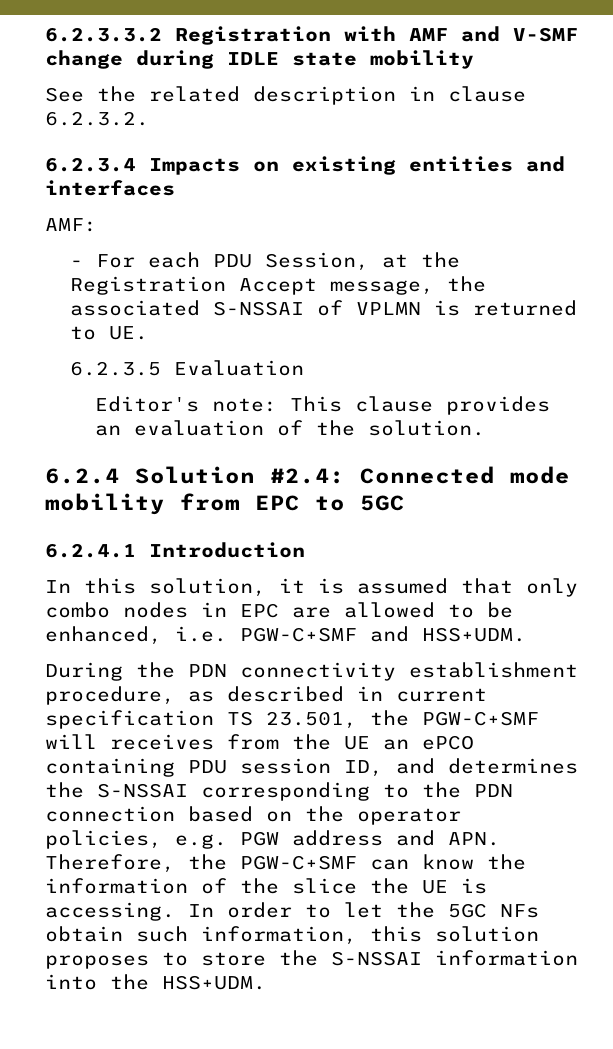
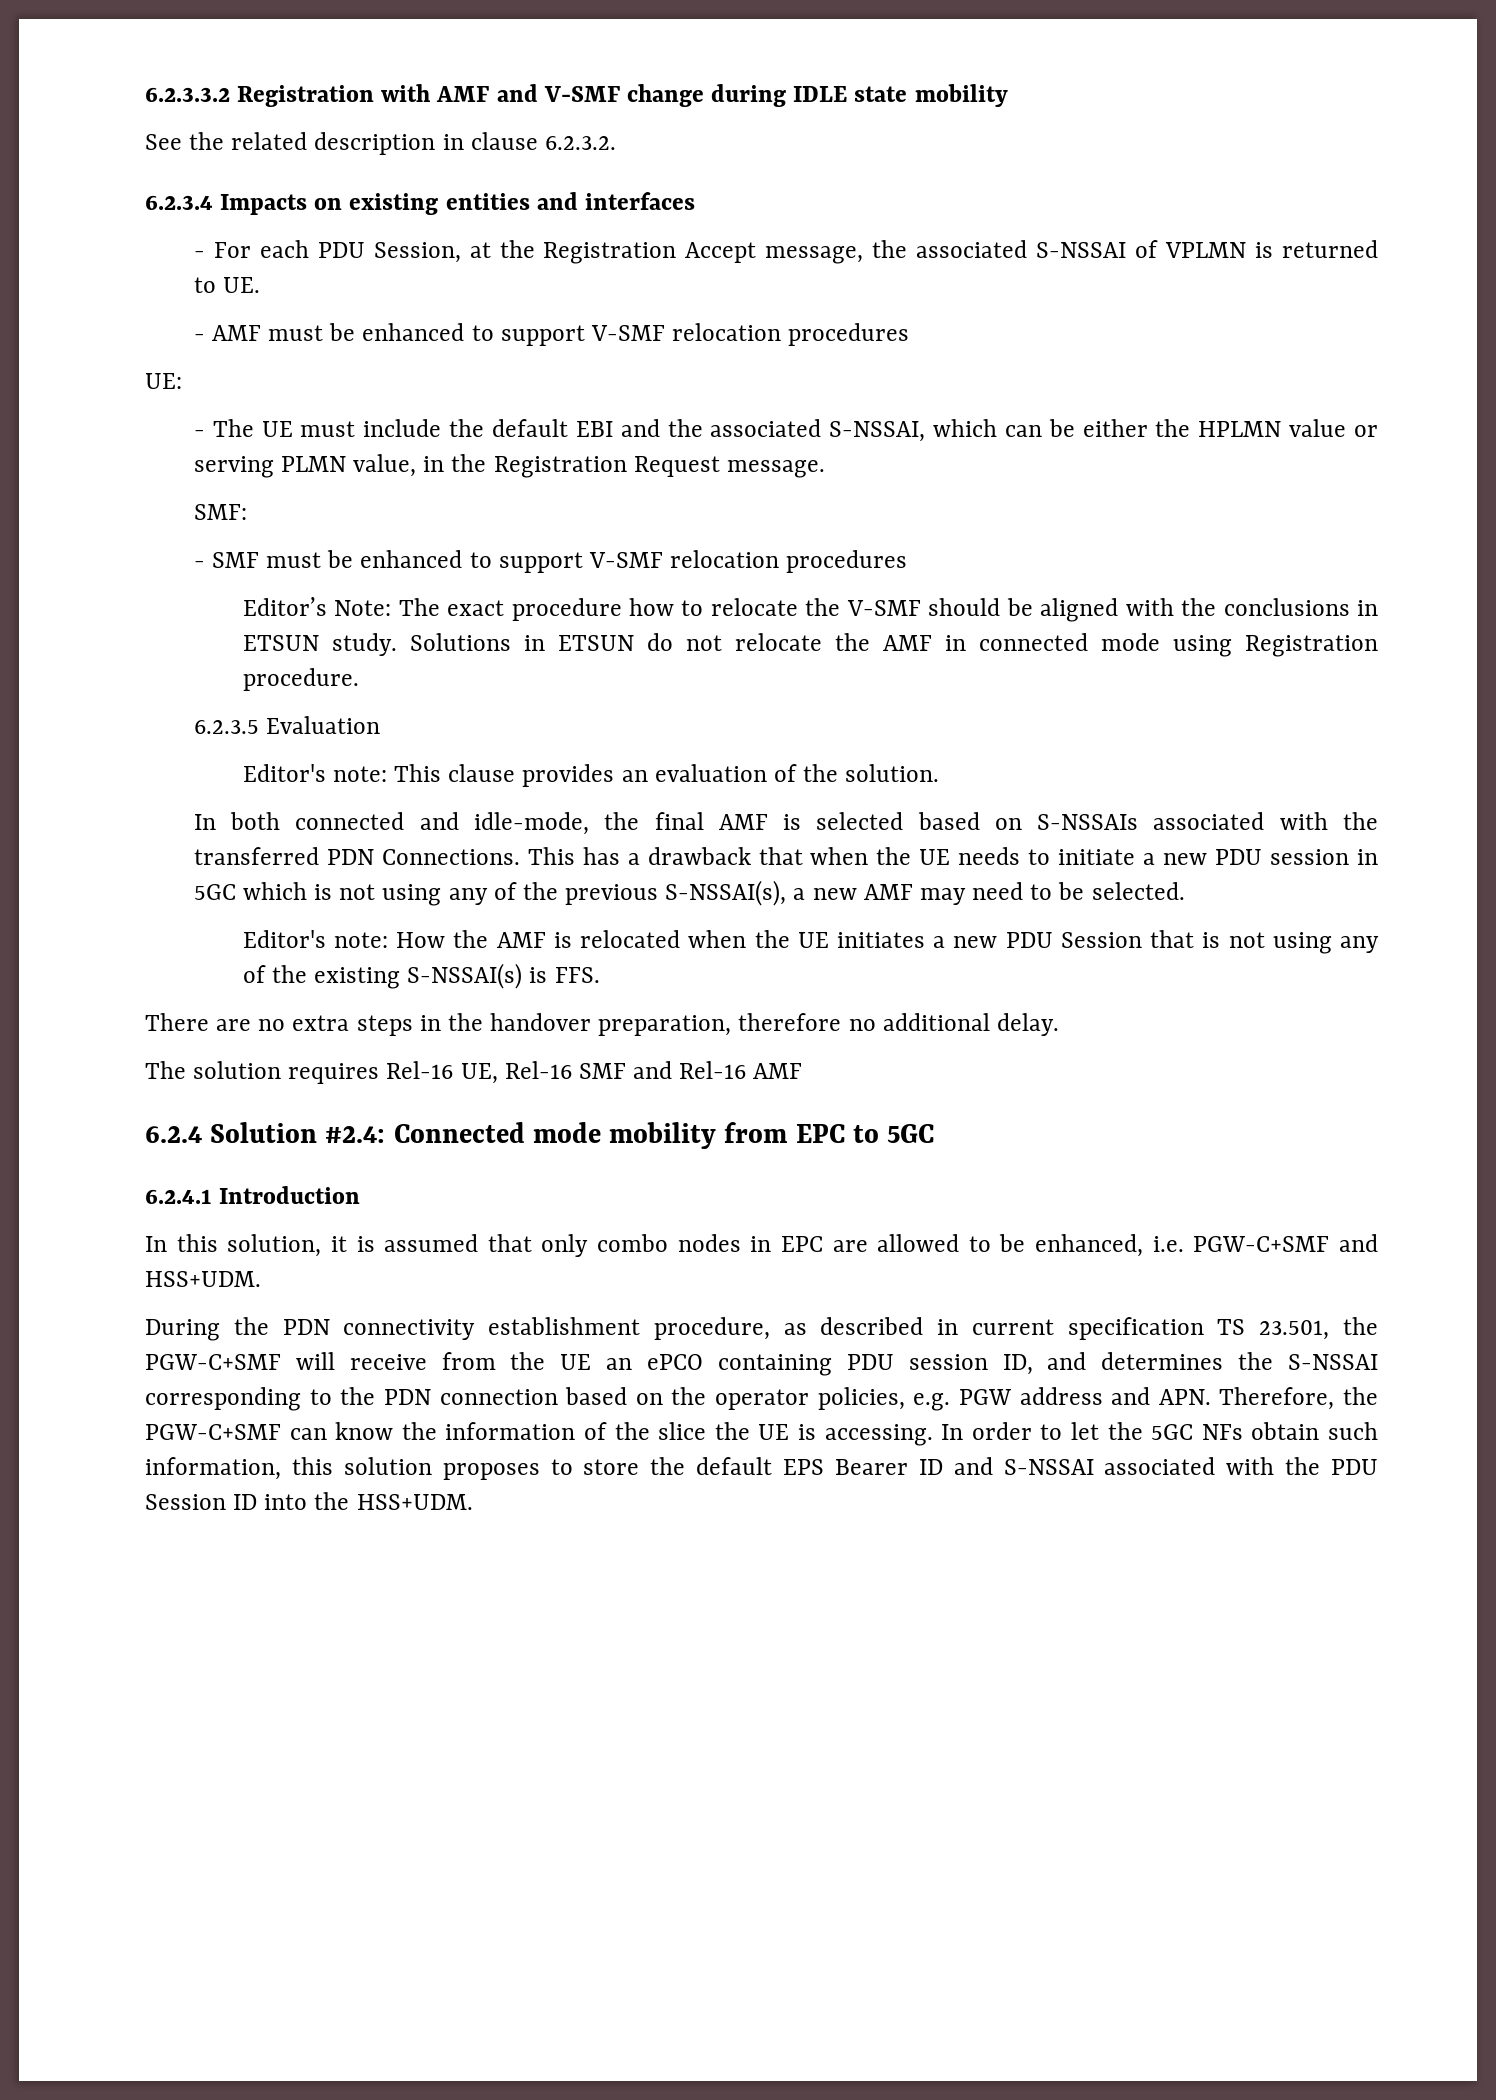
- AMF:
+ - AMF must be enhanced to support V-SMF relocation procedures
+ UE:
+ - The UE must include the default EBI and the associated S-NSSAI, which can be either the HPLMN value or serving PLMN value, in the Registration Request message.
+ SMF:
+ - SMF must be enhanced to support V-SMF relocation procedures
+ Editor’s Note: The exact procedure how to relocate the V-SMF should be aligned with the conclusions in ETSUN study. Solutions in ETSUN do not relocate the AMF in connected mode using Registration procedure.
+ In both connected and idle-mode, the final AMF is selected based on S-NSSAIs associated with the transferred PDN Connections. This has a drawback that when the UE needs to initiate a new PDU session in 5GC which is not using any of the previous S-NSSAI(s), a new AMF may need to be selected.
+ Editor's note: How the AMF is relocated when the UE initiates a new PDU Session that is not using any of the existing S-NSSAI(s) is FFS.
+ There are no extra steps in the handover preparation, therefore no additional delay.
+ The solution requires Rel-16 UE, Rel-16 SMF and Rel-16 AMF
- During the PDN connectivity establishment procedure, as described in current specification TS 23.501, the PGW-C+SMF will receives from the UE an ePCO containing PDU session ID, and determines the S-NSSAI corresponding to the PDN connection based on the operator policies, e.g. PGW address and APN. Therefore, the PGW-C+SMF can know the information of the slice the UE is accessing.
+ During the PDN connectivity establishment procedure, as described in current specification TS 23.501, the PGW-C+SMF will receive from the UE an ePCO containing PDU session ID, and determines the S-NSSAI corresponding to the PDN connection based on the operator policies, e.g. PGW address and APN. Therefore, the PGW-C+SMF can know the information of the slice the UE is accessing.
- In order to let the 5GC NFs obtain such information, this solution proposes to store the S-NSSAI information into the HSS+UDM.
+ In order to let the 5GC NFs obtain such information, this solution proposes to store the default EPS Bearer ID and S-NSSAI associated with the PDU Session ID into the HSS+UDM.

